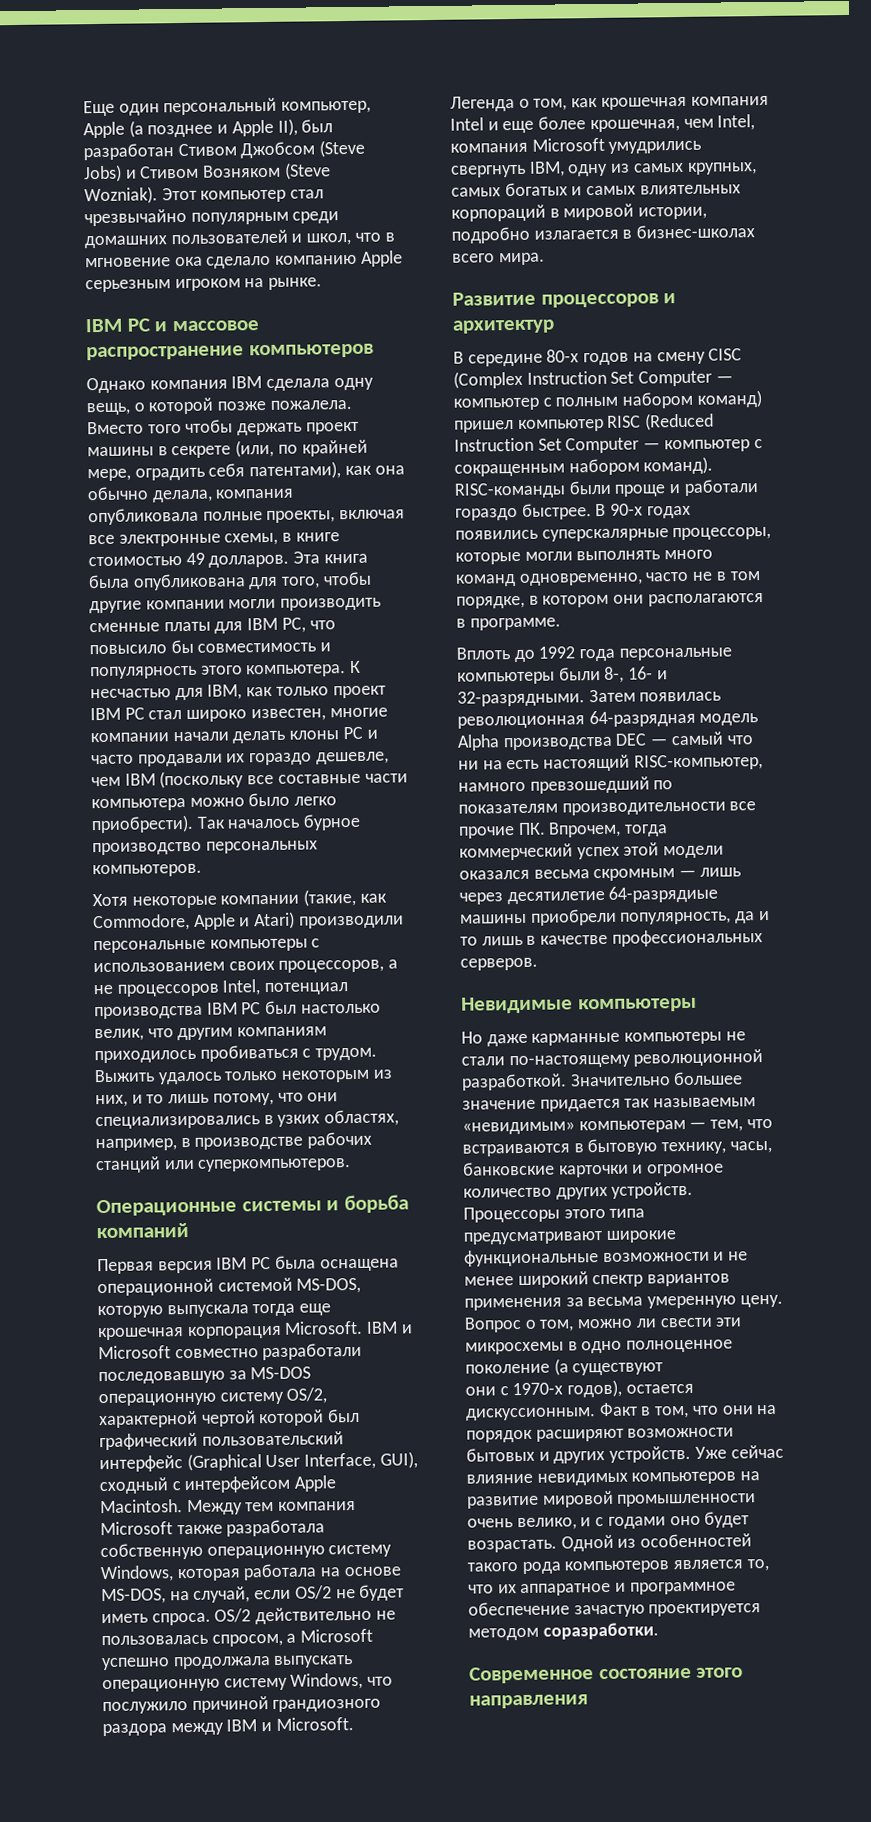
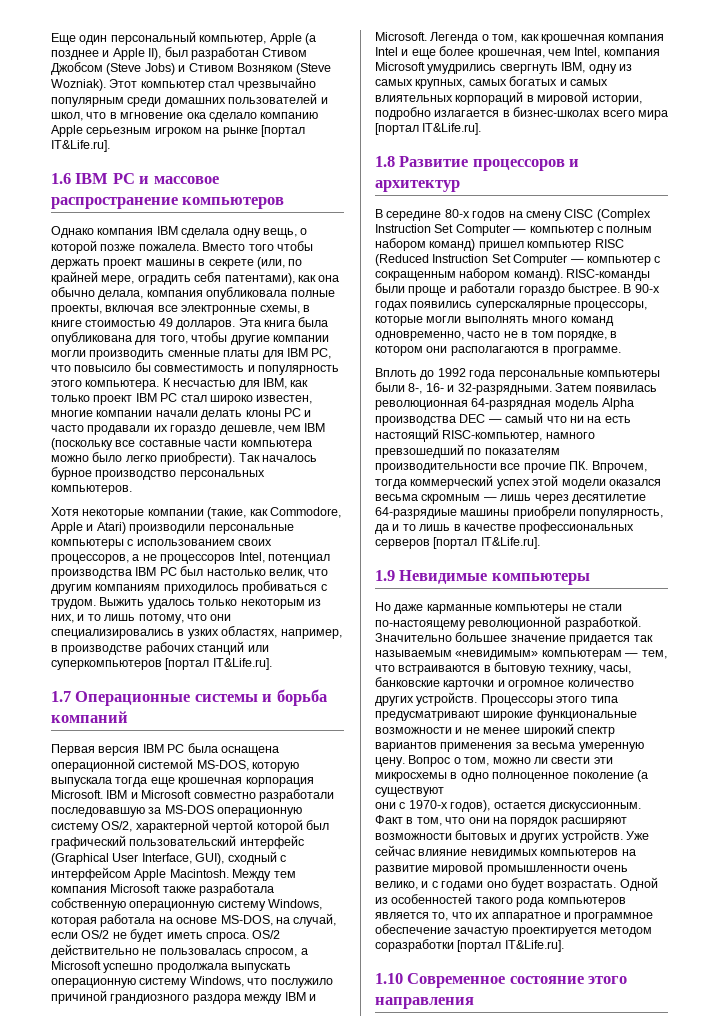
- Этот компьютер стал чрезвычайно популярным среди домашних пользователей и школ, что в мгновение ока сделало компанию Apple серьезным игроком на рынке.
- IBM PC и массовое распространение компьютеров
+ Этот компьютер стал чрезвычайно популярным среди домашних пользователей и школ, что в мгновение ока сделало компанию Apple серьезным игроком на рынке [портал IT&Life.ru].
+ 1.6 IBM PC и массовое распространение компьютеров
- Выжить удалось только некоторым из них, и то лишь потому, что они специализировались в узких областях, например, в производстве рабочих станций или суперкомпьютеров.
- Операционные системы и борьба компаний
+ Выжить удалось только некоторым из них, и то лишь потому, что они специализировались в узких областях, например, в производстве рабочих станций или суперкомпьютеров [портал IT&Life.ru].
+ 1.7 Операционные системы и борьба компаний
- Легенда о том, как крошечная компания Intel и еще более крошечная, чем Intel, компания Microsoft умудрились свергнуть IBM, одну из самых крупных, самых богатых и самых влиятельных корпораций в мировой истории, подробно излагается в бизнес-школах всего мира.
- Развитие процессоров и архитектур
+ Легенда о том, как крошечная компания Intel и еще более крошечная, чем Intel, компания Microsoft умудрились свергнуть IBM, одну из самых крупных, самых богатых и самых влиятельных корпораций в мировой истории, подробно излагается в бизнес-школах всего мира [портал IT&Life.ru].
+ 1.8 Развитие процессоров и архитектур
- Затем появилась революционная 64-разрядная модель Alpha производства DEC — самый что ни на есть настоящий RISC-компьютер, намного превзошедший по показателям производительности все прочие ПК. Впрочем, тогда коммерческий успех этой модели оказался весьма скромным — лишь через десятилетие 64-разрядиые машины приобрели популярность, да и то лишь в качестве профессиональных серверов.
- Невидимые компьютеры
+ Затем появилась революционная 64-разрядная модель Alpha производства DEC — самый что ни на есть настоящий RISC-компьютер, намного превзошедший по показателям производительности все прочие ПК. Впрочем, тогда коммерческий успех этой модели оказался весьма скромным — лишь через десятилетие 64-разрядиые машины приобрели популярность, да и то лишь в качестве профессиональных серверов [портал IT&Life.ru].
+ 1.9 Невидимые компьютеры
- Одной из особенностей такого рода компьютеров является то, что их аппаратное и программное обеспечение зачастую проектируется методом соразработки.
- Современное состояние этого направления
+ Одной из особенностей такого рода компьютеров является то, что их аппаратное и программное обеспечение зачастую проектируется методом соразработки [портал IT&Life.ru].
+ 1.10 Современное состояние этого направления

